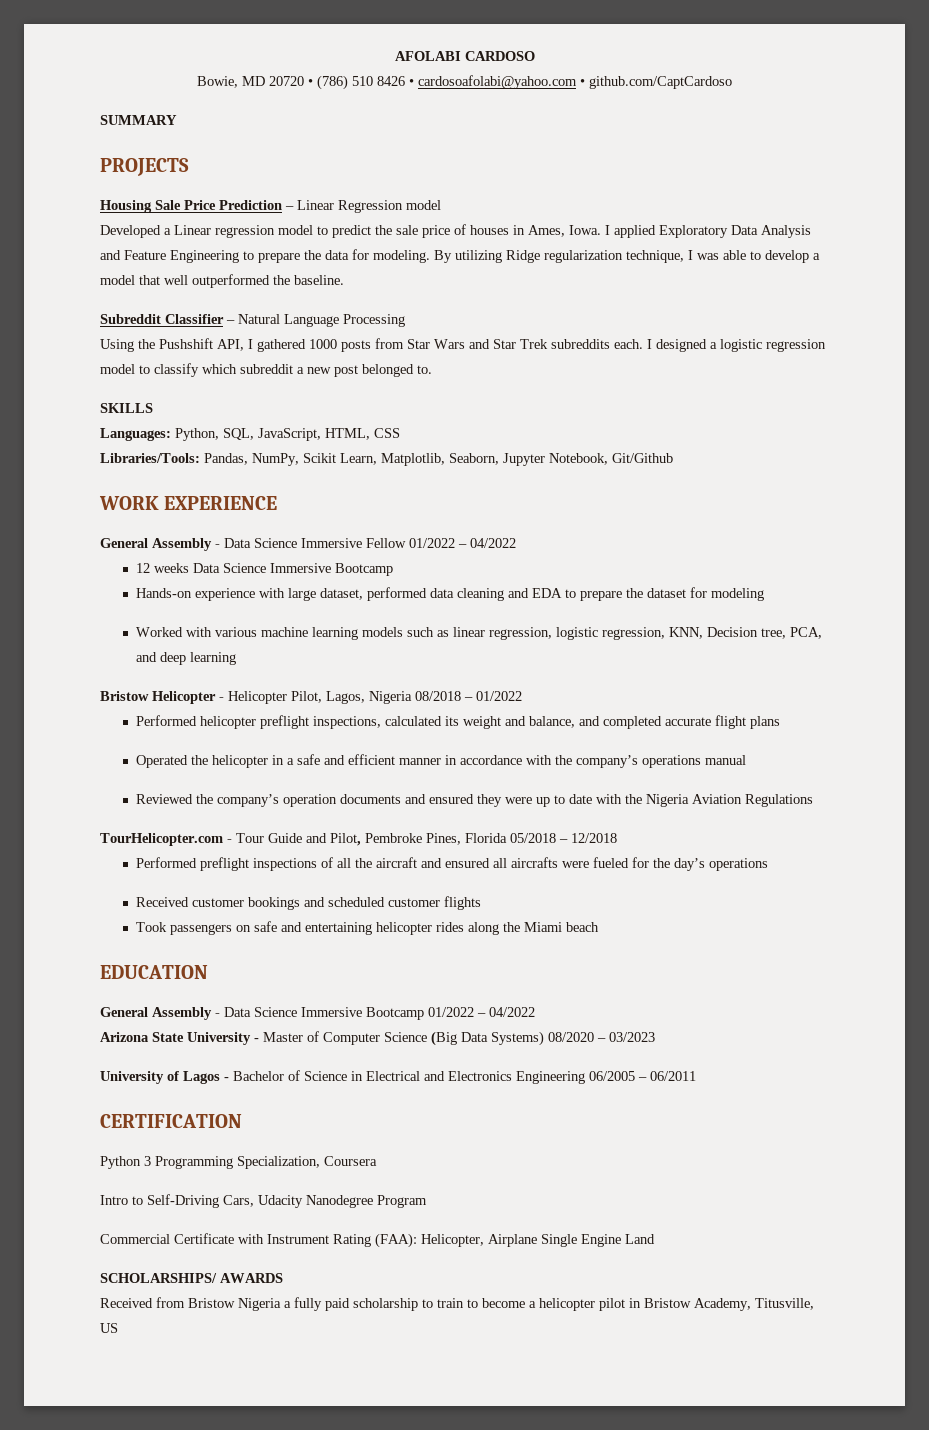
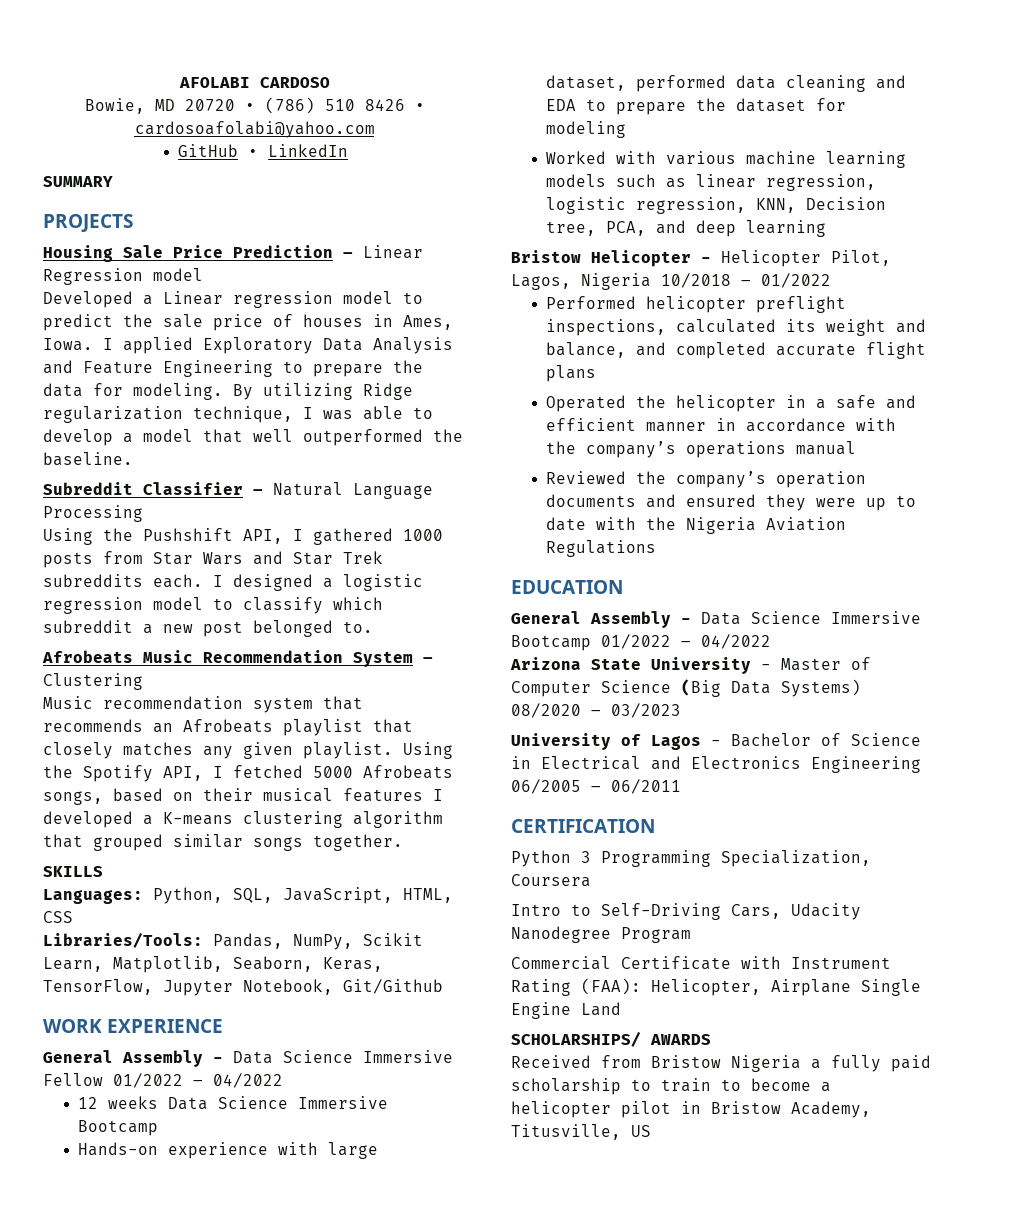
- Bowie, MD 20720 • (786) 510 8426 • cardosoafolabi@yahoo.com • github.com/CaptCardoso
+ Bowie, MD 20720 • (786) 510 8426 • cardosoafolabi@yahoo.com
+ GitHub • LinkedIn
+ Afrobeats Music Recommendation System – Clustering
+ Music recommendation system that recommends an Afrobeats playlist that closely matches any given playlist. Using the Spotify API, I fetched 5000 Afrobeats songs, based on their musical features I developed a K-means clustering algorithm that grouped similar songs together.
- Libraries/Tools: Pandas, NumPy, Scikit Learn, Matplotlib, Seaborn, Jupyter Notebook, Git/Github
+ Libraries/Tools: Pandas, NumPy, Scikit Learn, Matplotlib, Seaborn, Keras, TensorFlow, Jupyter Notebook, Git/Github
- Bristow Helicopter - Helicopter Pilot, Lagos, Nigeria 08/2018 – 01/2022
+ Bristow Helicopter - Helicopter Pilot, Lagos, Nigeria 10/2018 – 01/2022
- TourHelicopter.com - Tour Guide and Pilot, Pembroke Pines, Florida 05/2018 – 12/2018
- Performed preflight inspections of all the aircraft and ensured all aircrafts were fueled for the day’s operations
- Received customer bookings and scheduled customer flights
- Took passengers on safe and entertaining helicopter rides along the Miami beach

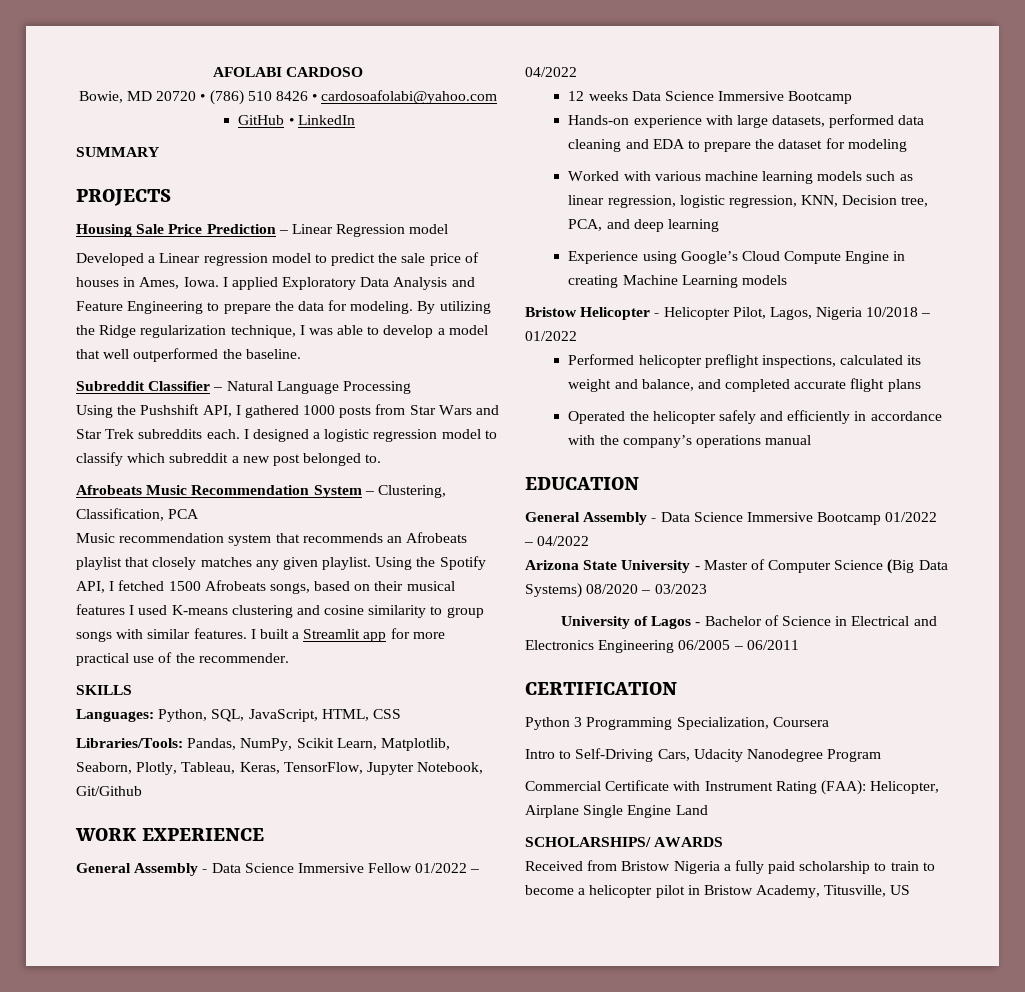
- By utilizing Ridge regularization technique, I was able to develop a model that well outperformed the baseline.
+ By utilizing the Ridge regularization technique, I was able to develop a model that well outperformed the baseline.
- Afrobeats Music Recommendation System – Clustering
+ Afrobeats Music Recommendation System – Clustering, Classification, PCA
- Using the Spotify API, I fetched 5000 Afrobeats songs, based on their musical features I developed a K-means clustering algorithm that grouped similar songs together.
+ Using the Spotify API, I fetched 1500 Afrobeats songs, based on their musical features I used K-means clustering and cosine similarity to group songs with similar features. I built a Streamlit app for more practical use of the recommender.
- Libraries/Tools: Pandas, NumPy, Scikit Learn, Matplotlib, Seaborn, Keras, TensorFlow, Jupyter Notebook, Git/Github
+ Libraries/Tools: Pandas, NumPy, Scikit Learn, Matplotlib, Seaborn, Plotly, Tableau, Keras, TensorFlow, Jupyter Notebook, Git/Github
- Hands-on experience with large dataset, performed data cleaning and EDA to prepare the dataset for modeling
+ Hands-on experience with large datasets, performed data cleaning and EDA to prepare the dataset for modeling
+ Experience using Google’s Cloud Compute Engine in creating Machine Learning models
- Operated the helicopter in a safe and efficient manner in accordance with the company’s operations manual
+ Operated the helicopter safely and efficiently in accordance with the company’s operations manual
- Reviewed the company’s operation documents and ensured they were up to date with the Nigeria Aviation Regulations

